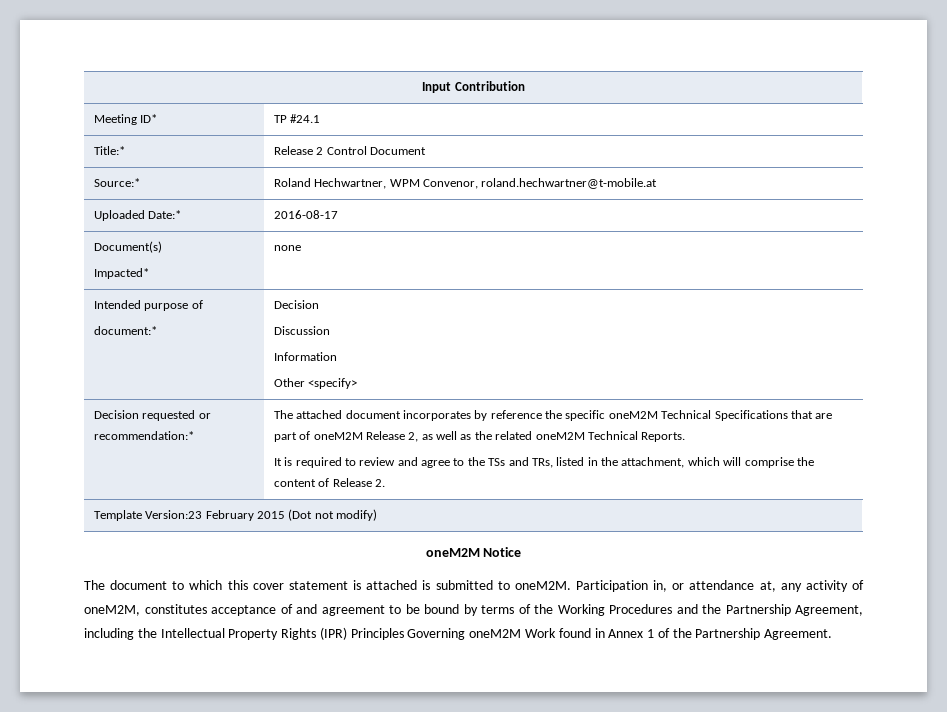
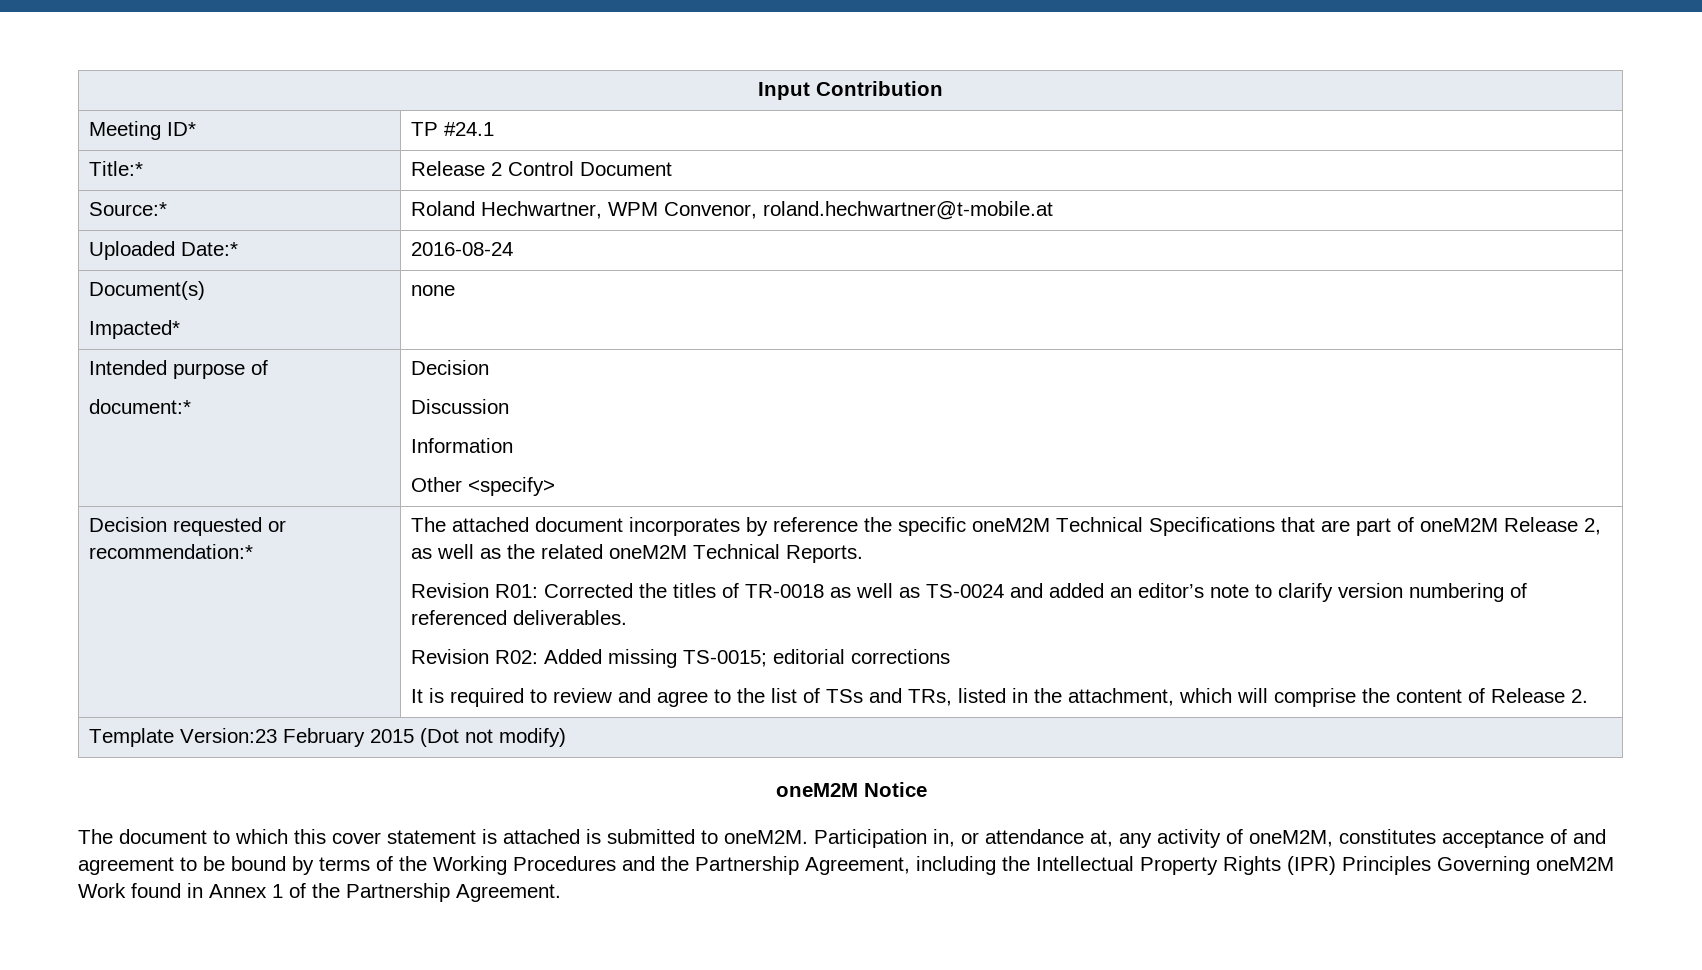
- Uploaded Date:* | 2016-08-17
+ Uploaded Date:* | 2016-08-24
+ Revision R01: Corrected the titles of TR-0018 as well as TS-0024 and added an editor’s note to clarify version numbering of referenced deliverables.
+ Revision R02: Added missing TS-0015; editorial corrections
- It is required to review and agree to the TSs and TRs, listed in the attachment, which will comprise the content of Release 2.
+ It is required to review and agree to the list of TSs and TRs, listed in the attachment, which will comprise the content of Release 2.

